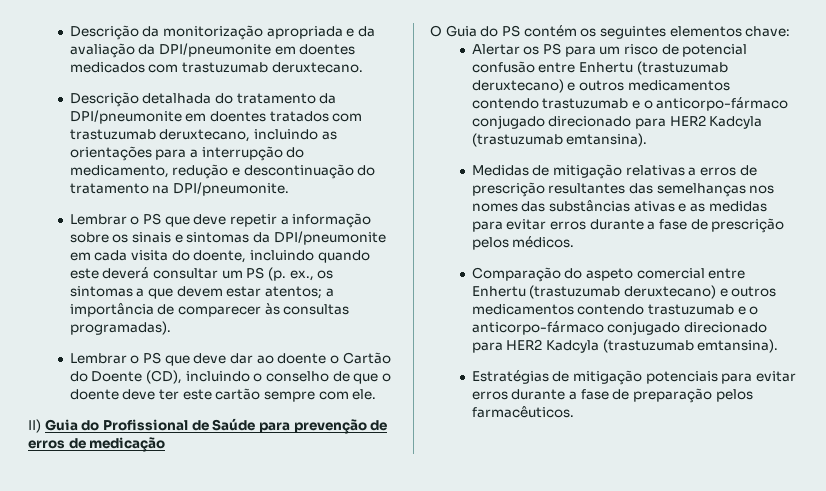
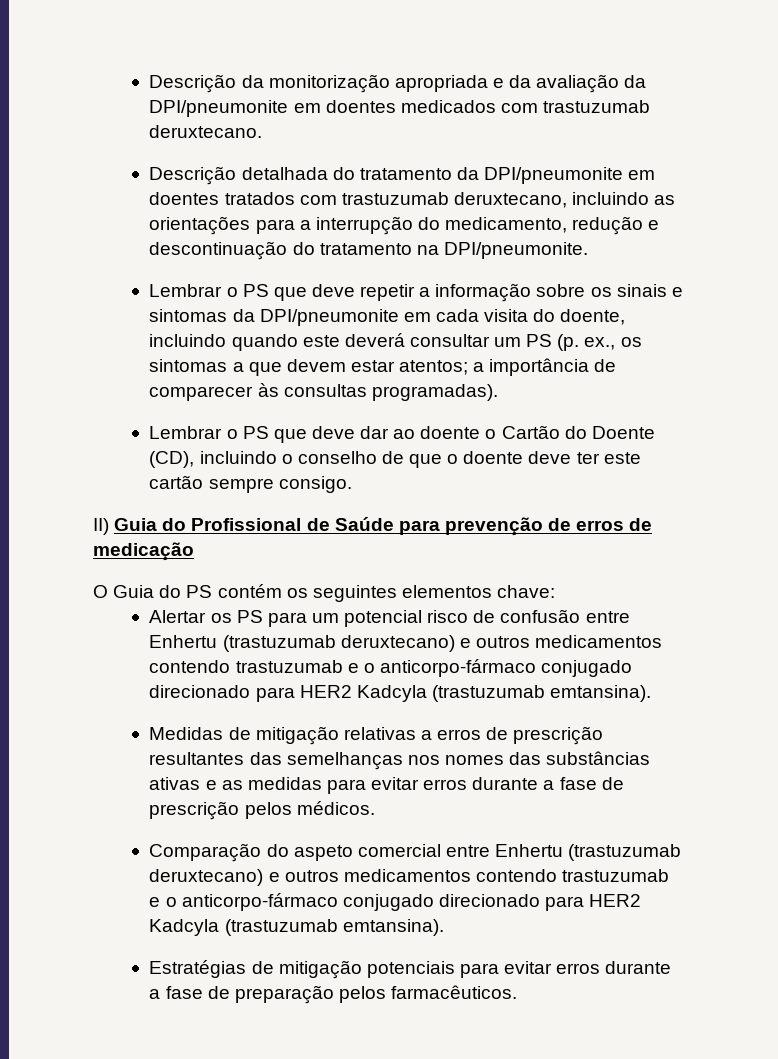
- Lembrar o PS que deve dar ao doente o Cartão do Doente (CD), incluindo o conselho de que o doente deve ter este cartão sempre com ele.
+ Lembrar o PS que deve dar ao doente o Cartão do Doente (CD), incluindo o conselho de que o doente deve ter este cartão sempre consigo.
- Alertar os PS para um risco de potencial confusão entre Enhertu (trastuzumab deruxtecano) e outros medicamentos contendo trastuzumab e o anticorpo-fármaco conjugado direcionado para HER2 Kadcyla (trastuzumab emtansina).
+ Alertar os PS para um potencial risco de confusão entre Enhertu (trastuzumab deruxtecano) e outros medicamentos contendo trastuzumab e o anticorpo-fármaco conjugado direcionado para HER2 Kadcyla (trastuzumab emtansina).

